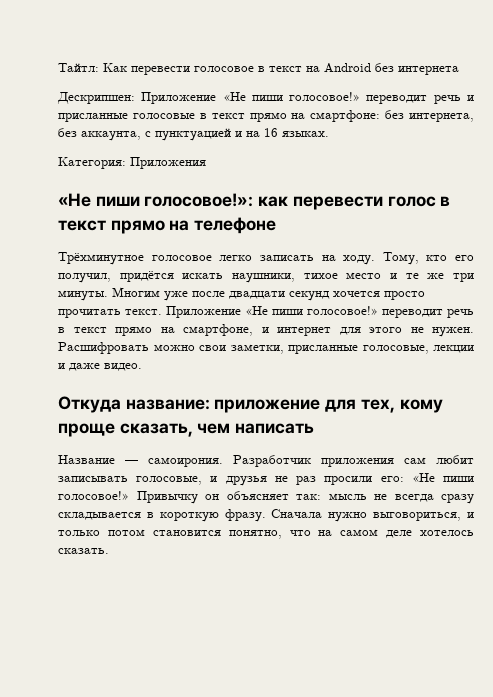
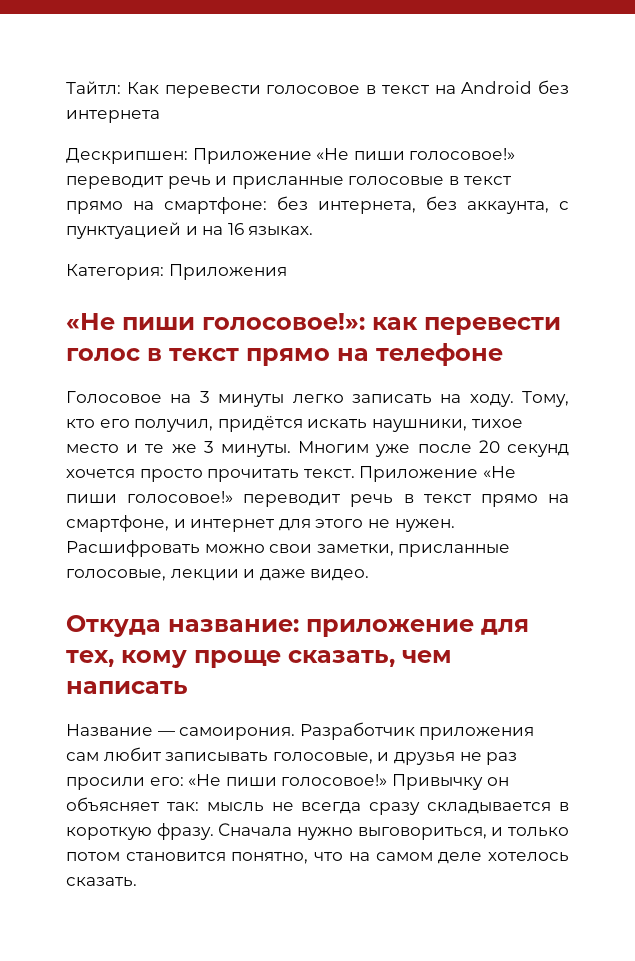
- Трёхминутное голосовое легко записать на ходу.
+ Голосовое на 3 минуты легко записать на ходу.
- Тому, кто его получил, придётся искать наушники, тихое место и те же три минуты.
+ Тому, кто его получил, придётся искать наушники, тихое место и те же 3 минуты.
- Многим уже после двадцати секунд хочется просто прочитать текст.
+ Многим уже после 20 секунд хочется просто прочитать текст.

